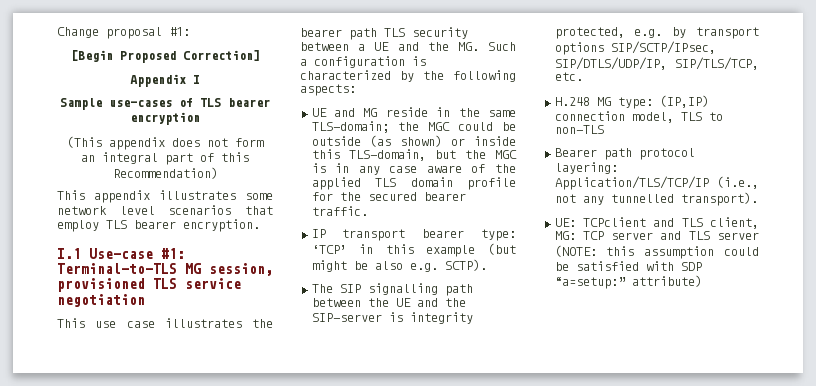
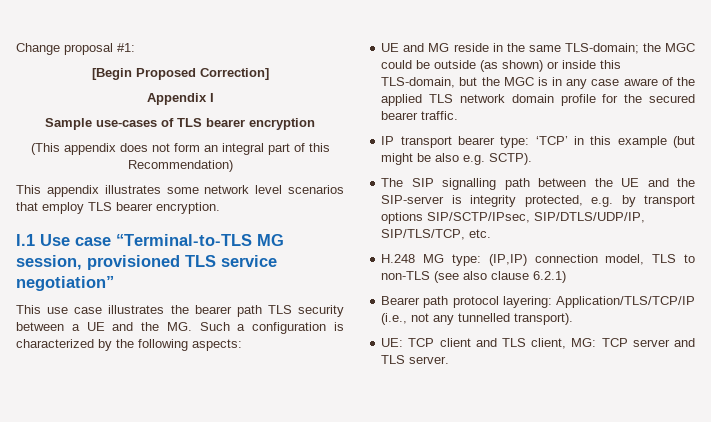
- I.1 Use-case #1: Terminal-to-TLS MG session, provisioned TLS service negotiation
+ I.1 Use case “Terminal-to-TLS MG session, provisioned TLS service negotiation”
- UE and MG reside in the same TLS-domain; the MGC could be outside (as shown) or inside this TLS-domain, but the MGC is in any case aware of the applied TLS domain profile for the secured bearer traffic.
+ UE and MG reside in the same TLS-domain; the MGC could be outside (as shown) or inside this TLS-domain, but the MGC is in any case aware of the applied TLS network domain profile for the secured bearer traffic.
- H.248 MG type: (IP,IP) connection model, TLS to non-TLS
+ H.248 MG type: (IP,IP) connection model, TLS to non-TLS (see also clause 6.2.1)
- UE: TCPclient and TLS client, MG: TCP server and TLS server (NOTE: this assumption could be satisfied with SDP “a=setup:” attribute)
+ UE: TCP client and TLS client, MG: TCP server and TLS server.

